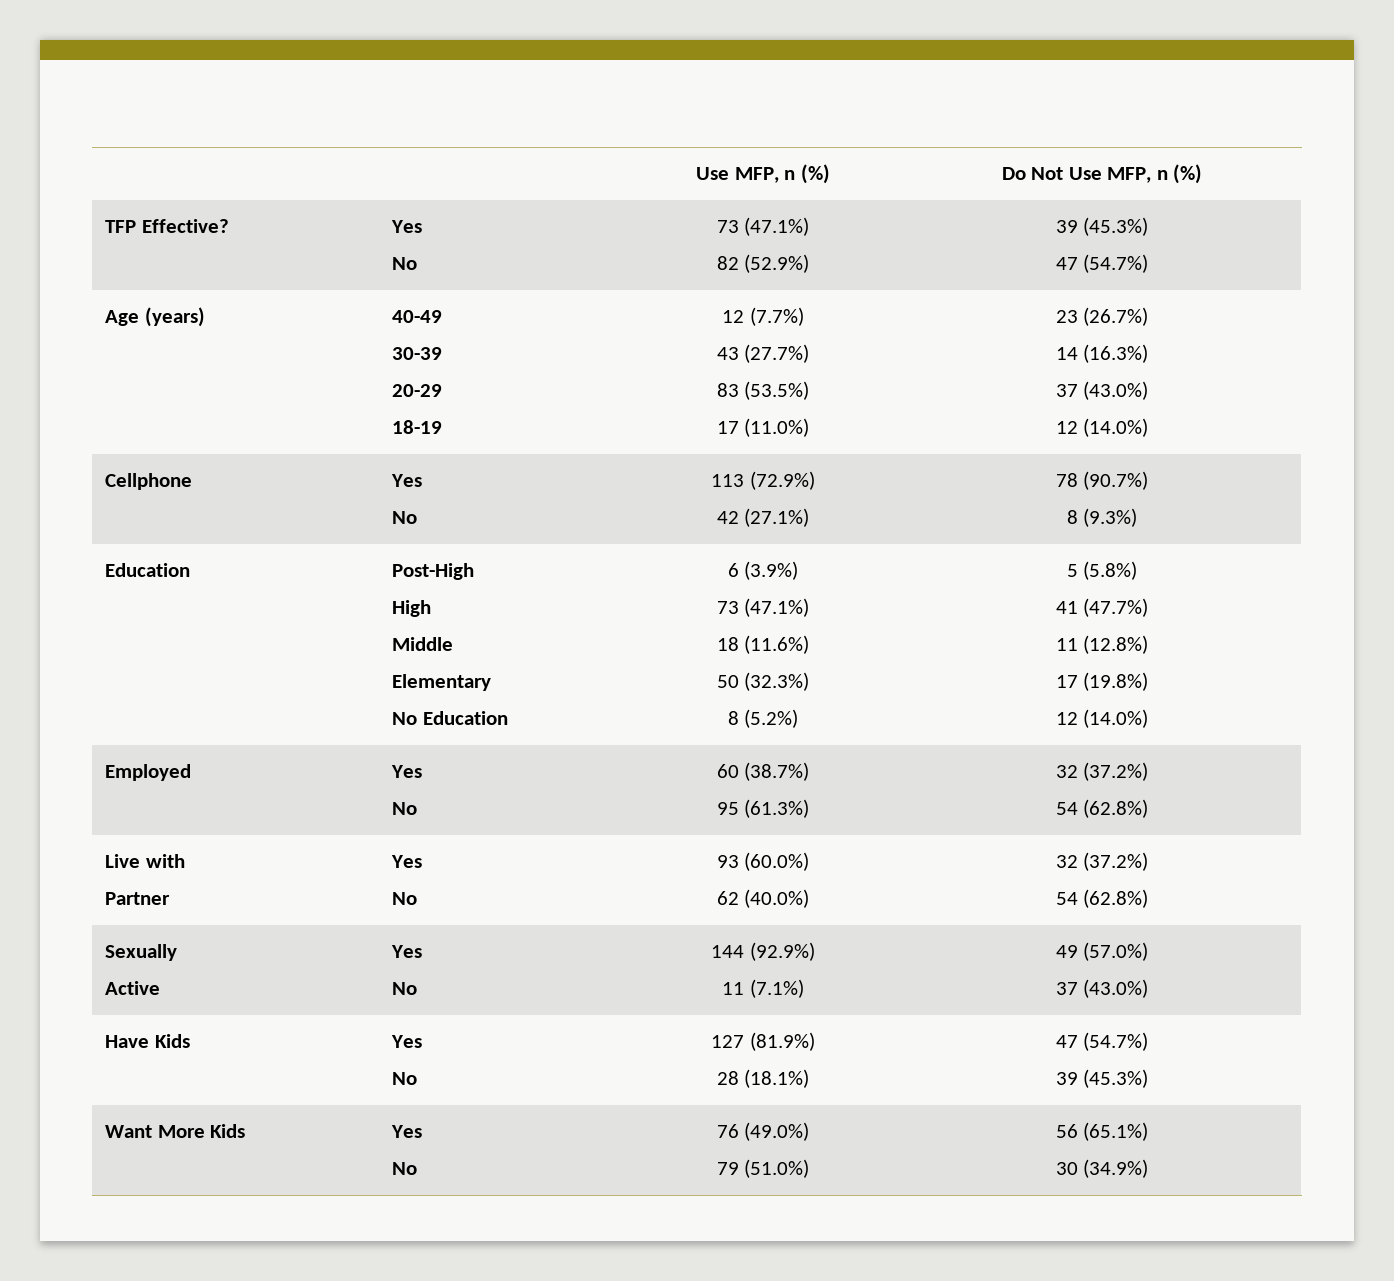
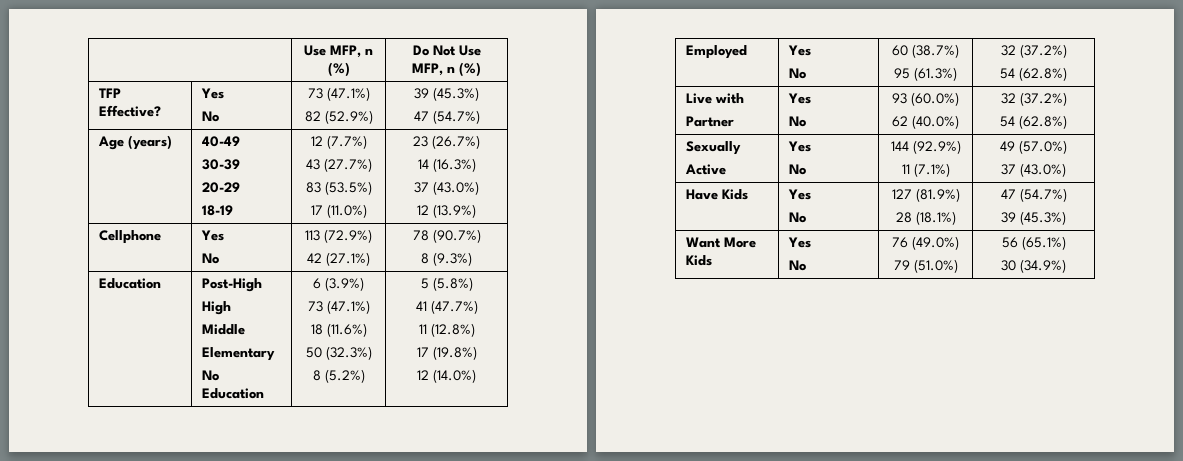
  Age (years) | 40-49
  30-39
  20-29
  18-19 | 12 (7.7%)
  43 (27.7%)
  83 (53.5%)
  17 (11.0%) | 23 (26.7%)
  14 (16.3%)
  37 (43.0%)
- 12 (14.0%)
+ 12 (13.9%)

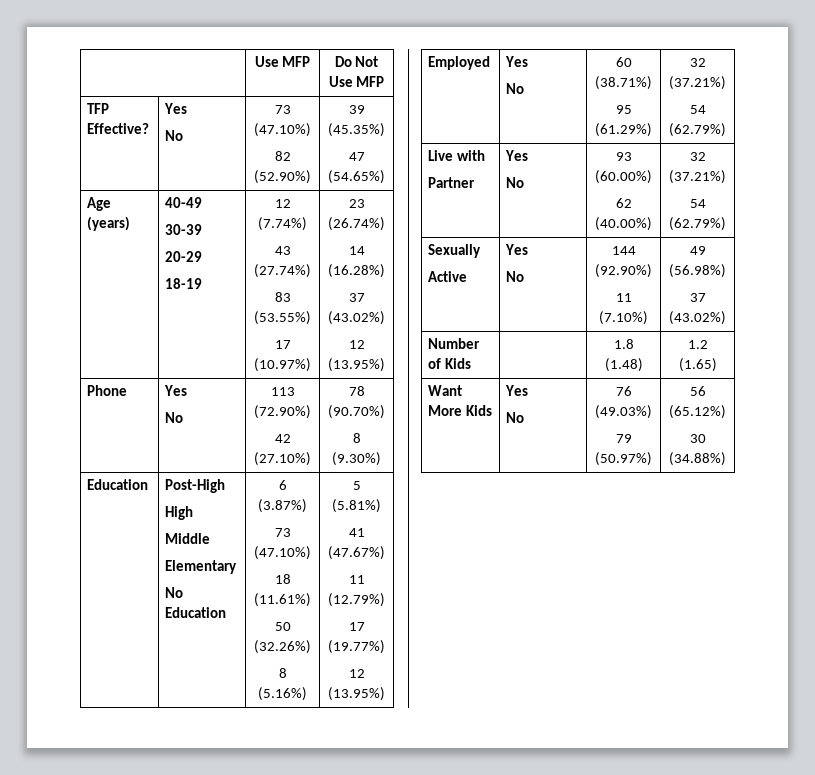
- | Use MFP, n (%) | Do Not Use MFP, n (%)
+ | Use MFP | Do Not Use MFP
  TFP Effective? | Yes
- No | 73 (47.1%)
- 82 (52.9%) | 39 (45.3%)
- 47 (54.7%)
+ No | 73 (47.10%)
+ 82 (52.90%) | 39 (45.35%)
+ 47 (54.65%)
  Age (years) | 40-49
  30-39
  20-29
- 18-19 | 12 (7.7%)
- 43 (27.7%)
- 83 (53.5%)
- 17 (11.0%) | 23 (26.7%)
- 14 (16.3%)
- 37 (43.0%)
- 12 (13.9%)
- Cellphone | Yes
- No | 113 (72.9%)
- 42 (27.1%) | 78 (90.7%)
- 8 (9.3%)
+ 18-19 | 12 (7.74%)
+ 43 (27.74%)
+ 83 (53.55%)
+ 17 (10.97%) | 23 (26.74%)
+ 14 (16.28%)
+ 37 (43.02%)
+ 12 (13.95%)
+ Phone | Yes
+ No | 113 (72.90%)
+ 42 (27.10%) | 78 (90.70%)
+ 8 (9.30%)
  Education | Post-High
  High
  Middle
  Elementary
- No Education | 6 (3.9%)
- 73 (47.1%)
- 18 (11.6%)
- 50 (32.3%)
- 8 (5.2%) | 5 (5.8%)
- 41 (47.7%)
- 11 (12.8%)
- 17 (19.8%)
- 12 (14.0%)
+ No Education | 6 (3.87%)
+ 73 (47.10%)
+ 18 (11.61%)
+ 50 (32.26%)
+ 8 (5.16%) | 5 (5.81%)
+ 41 (47.67%)
+ 11 (12.79%)
+ 17 (19.77%)
+ 12 (13.95%)
  Employed | Yes
- No | 60 (38.7%)
- 95 (61.3%) | 32 (37.2%)
- 54 (62.8%)
+ No | 60 (38.71%)
+ 95 (61.29%) | 32 (37.21%)
+ 54 (62.79%)
  Live with
  Partner | Yes
- No | 93 (60.0%)
- 62 (40.0%) | 32 (37.2%)
- 54 (62.8%)
+ No | 93 (60.00%)
+ 62 (40.00%) | 32 (37.21%)
+ 54 (62.79%)
  Sexually
  Active | Yes
- No | 144 (92.9%)
- 11 (7.1%) | 49 (57.0%)
- 37 (43.0%)
- Have Kids | Yes
- No | 127 (81.9%)
- 28 (18.1%) | 47 (54.7%)
- 39 (45.3%)
+ No | 144 (92.90%)
+ 11 (7.10%) | 49 (56.98%)
+ 37 (43.02%)
+ Number of Kids | | 1.8 (1.48) | 1.2 (1.65)
  Want More Kids | Yes
- No | 76 (49.0%)
- 79 (51.0%) | 56 (65.1%)
- 30 (34.9%)
+ No | 76 (49.03%)
+ 79 (50.97%) | 56 (65.12%)
+ 30 (34.88%)

